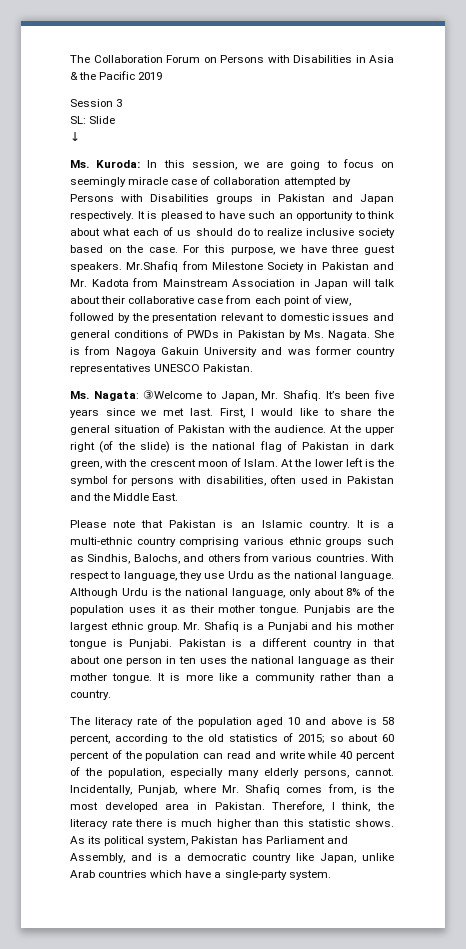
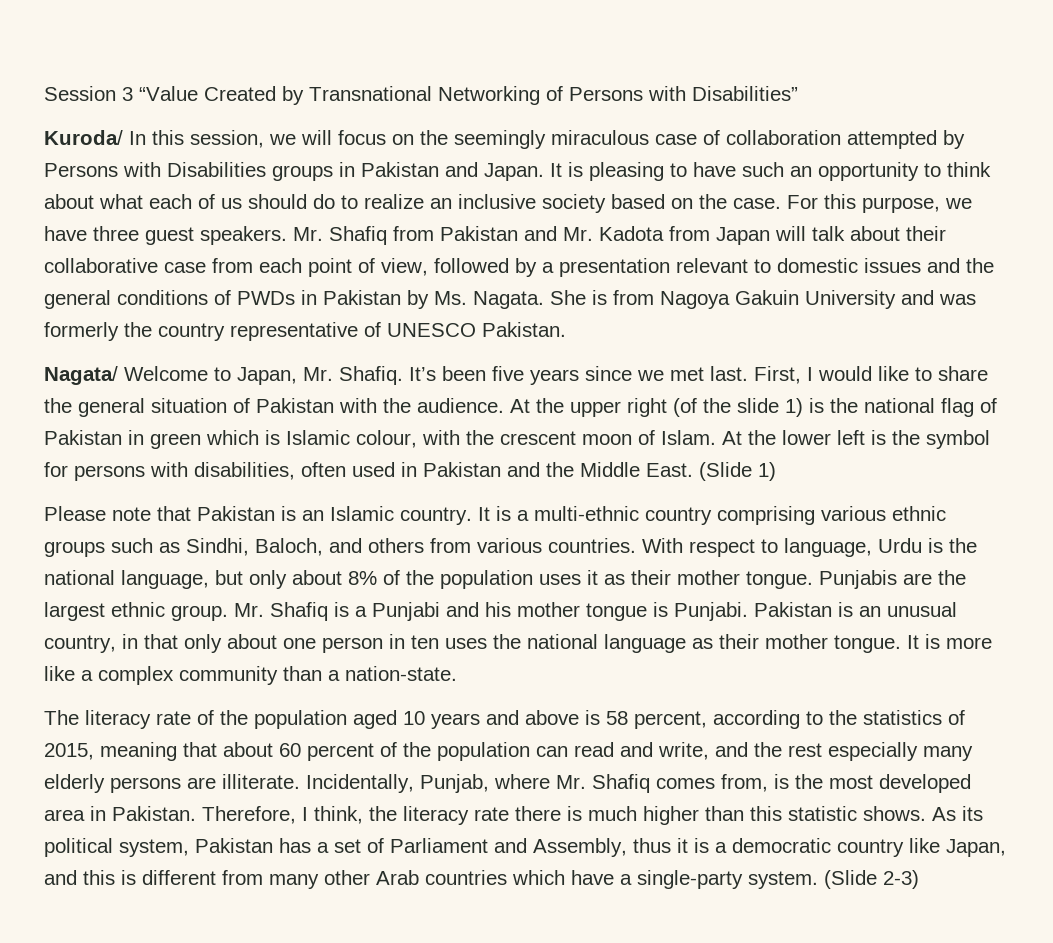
- The Collaboration Forum on Persons with Disabilities in Asia & the Pacific 2019
- Session 3
- SL: Slide
- ↓
- Ms. Kuroda: In this session, we are going to focus on seemingly miracle case of collaboration attempted by Persons with Disabilities groups in Pakistan and Japan respectively. It is pleased to have such an opportunity to think about what each of us should do to realize inclusive society based on the case.
+ Session 3 “Value Created by Transnational Networking of Persons with Disabilities”
+ Kuroda/ In this session, we will focus on the seemingly miraculous case of collaboration attempted by Persons with Disabilities groups in Pakistan and Japan. It is pleasing to have such an opportunity to think about what each of us should do to realize an inclusive society based on the case.
- Mr.Shafiq from Milestone Society in Pakistan and Mr. Kadota from Mainstream Association in Japan will talk about their collaborative case from each point of view, followed by the presentation relevant to domestic issues and general conditions of PWDs in Pakistan by Ms. Nagata.
+ Mr. Shafiq from Pakistan and Mr. Kadota from Japan will talk about their collaborative case from each point of view, followed by a presentation relevant to domestic issues and the general conditions of PWDs in Pakistan by Ms. Nagata.
- She is from Nagoya Gakuin University and was former country representatives UNESCO Pakistan.
+ She is from Nagoya Gakuin University and was formerly the country representative of UNESCO Pakistan.
- Ms. Nagata: ③Welcome to Japan, Mr. Shafiq.
+ Nagata/ Welcome to Japan, Mr. Shafiq.
- At the upper right (of the slide) is the national flag of Pakistan in dark green, with the crescent moon of Islam.
+ At the upper right (of the slide 1) is the national flag of Pakistan in green which is Islamic colour, with the crescent moon of Islam.
+ (Slide 1)
- It is a multi-ethnic country comprising various ethnic groups such as Sindhis, Balochs, and others from various countries.
+ It is a multi-ethnic country comprising various ethnic groups such as Sindhi, Baloch, and others from various countries.
- With respect to language, they use Urdu as the national language. Although Urdu is the national language, only about 8% of the population uses it as their mother tongue.
+ With respect to language, Urdu is the national language, but only about 8% of the population uses it as their mother tongue.
- Pakistan is a different country in that about one person in ten uses the national language as their mother tongue.
+ Pakistan is an unusual country, in that only about one person in ten uses the national language as their mother tongue.
- It is more like a community rather than a country.
+ It is more like a complex community than a nation-state.
- The literacy rate of the population aged 10 and above is 58 percent, according to the old statistics of 2015; so about 60 percent of the population can read and write while 40 percent of the population, especially many elderly persons, cannot.
+ The literacy rate of the population aged 10 years and above is 58 percent, according to the statistics of 2015, meaning that about 60 percent of the population can read and write, and the rest especially many elderly persons are illiterate.
- As its political system, Pakistan has Parliament and Assembly, and is a democratic country like Japan, unlike Arab countries which have a single-party system.
+ As its political system, Pakistan has a set of Parliament and Assembly, thus it is a democratic country like Japan, and this is different from many other Arab countries which have a single-party system.
+ (Slide 2-3)

